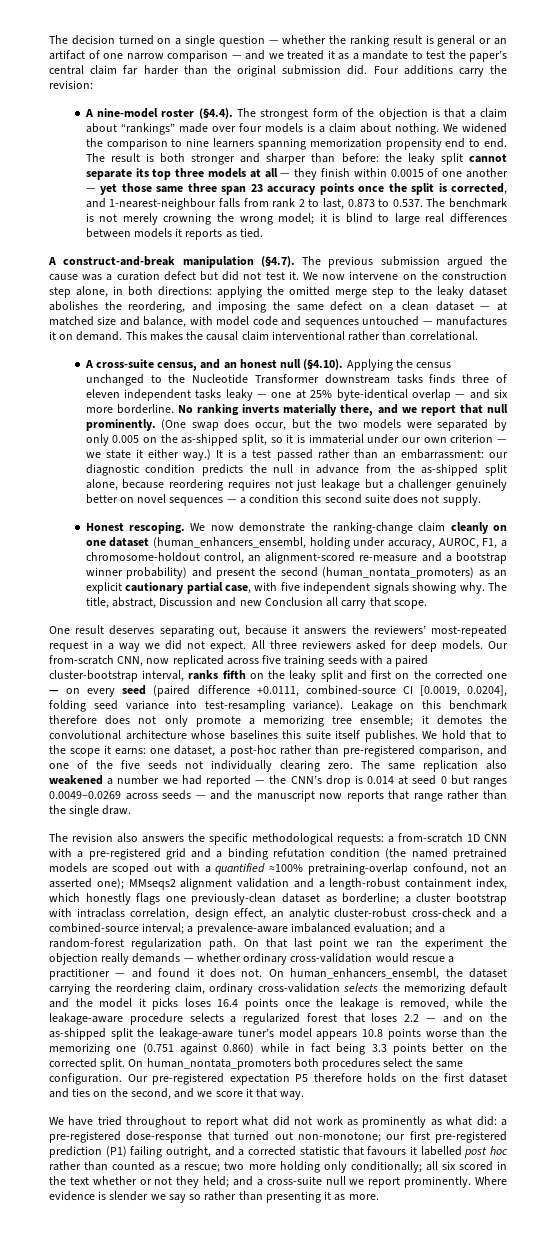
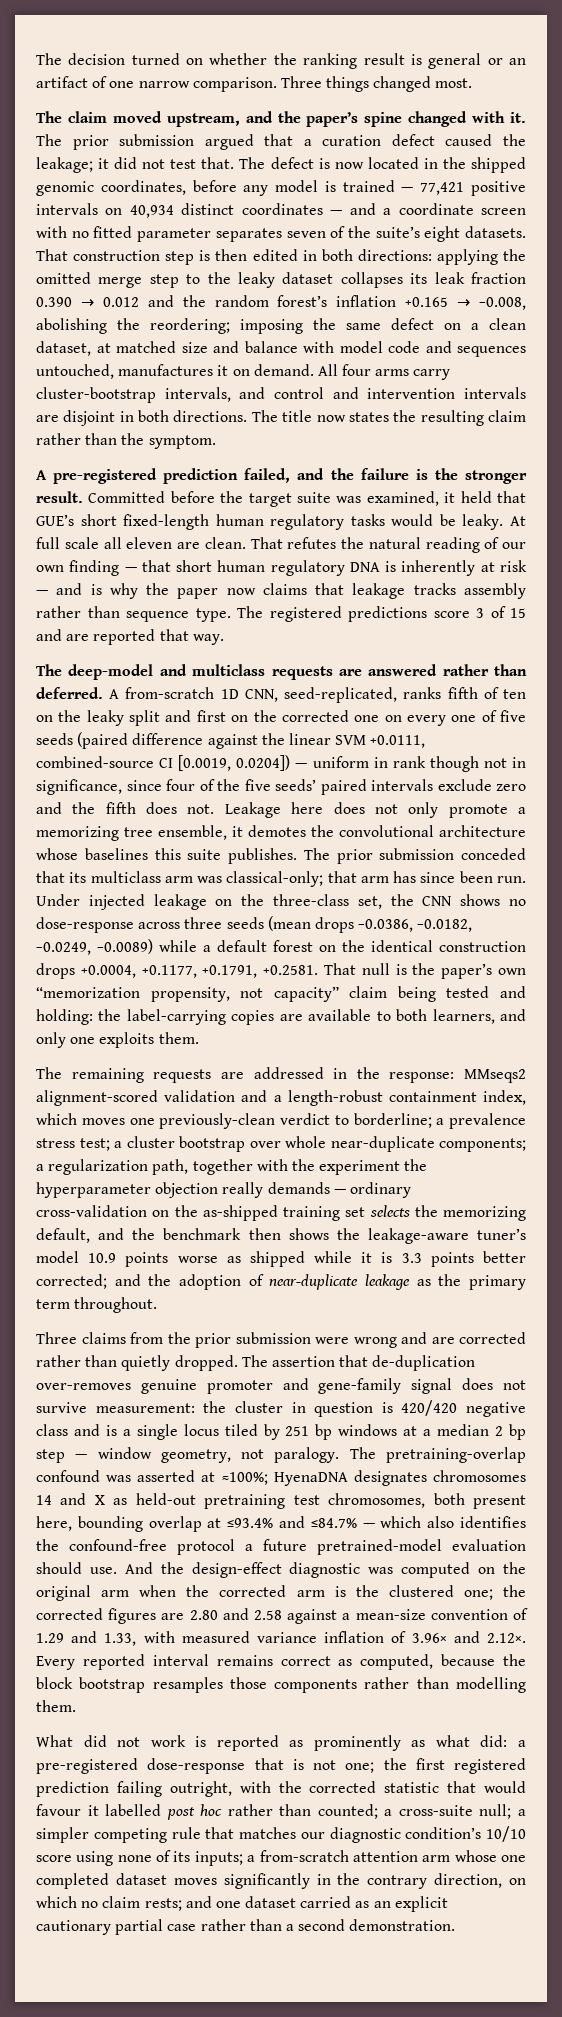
- The decision turned on a single question — whether the ranking result is general or an artifact of one narrow comparison — and we treated it as a mandate to test the paper’s central claim far harder than the original submission did. Four additions carry the revision:
- A nine-model roster (§4.4). The strongest form of the objection is that a claim about “rankings” made over four models is a claim about nothing. We widened the comparison to nine learners spanning memorization propensity end to end. The result is both stronger and sharper than before: the leaky split cannot separate its top three models at all — they finish within 0.0015 of one another — yet those same three span 23 accuracy points once the split is corrected, and 1-nearest-neighbour falls from rank 2 to last, 0.873 to 0.537. The benchmark is not merely crowning the wrong model; it is blind to large real differences between models it reports as tied.
- A construct-and-break manipulation (§4.7). The previous submission argued the cause was a curation defect but did not test it. We now intervene on the construction step alone, in both directions: applying the omitted merge step to the leaky dataset abolishes the reordering, and imposing the same defect on a clean dataset — at matched size and balance, with model code and sequences untouched — manufactures it on demand.
+ The decision turned on whether the ranking result is general or an artifact of one narrow comparison. Three things changed most.
+ The claim moved upstream, and the paper’s spine changed with it. The prior submission argued that a curation defect caused the leakage; it did not test that. The defect is now located in the shipped genomic coordinates, before any model is trained — 77,421 positive intervals on 40,934 distinct coordinates — and a coordinate screen with no fitted parameter separates seven of the suite’s eight datasets. That construction step is then edited in both directions: applying the omitted merge step to the leaky dataset collapses its leak fraction 0.390 → 0.012 and the random forest’s inflation +0.165 → −0.008, abolishing the reordering; imposing the same defect on a clean dataset, at matched size and balance with model code and sequences untouched, manufactures it on demand.
- This makes the causal claim interventional rather than correlational.
- A cross-suite census, and an honest null (§4.10). Applying the census unchanged to the Nucleotide Transformer downstream tasks finds three of eleven independent tasks leaky — one at 25% byte-identical overlap — and six more borderline. No ranking inverts materially there, and we report that null prominently. (One swap does occur, but the two models were separated by only 0.005 on the as-shipped split, so it is immaterial under our own criterion — we state it either way.) It is a test passed rather than an embarrassment: our diagnostic condition predicts the null in advance from the as-shipped split alone, because reordering requires not just leakage but a challenger genuinely better on novel sequences — a condition this second suite does not supply.
- Honest rescoping. We now demonstrate the ranking-change claim cleanly on one dataset (human_enhancers_ensembl, holding under accuracy, AUROC, F1, a chromosome-holdout control, an alignment-scored re-measure and a bootstrap winner probability) and present the second (human_nontata_promoters) as an explicit cautionary partial case, with five independent signals showing why. The title, abstract, Discussion and new Conclusion all carry that scope.
- One result deserves separating out, because it answers the reviewers’ most-repeated request in a way we did not expect. All three reviewers asked for deep models. Our from-scratch CNN, now replicated across five training seeds with a paired cluster-bootstrap interval, ranks fifth on the leaky split and first on the corrected one — on every seed (paired difference +0.0111, combined-source CI [0.0019, 0.0204], folding seed variance into test-resampling variance). Leakage on this benchmark therefore does not only promote a memorizing tree ensemble; it demotes the convolutional architecture whose baselines this suite itself publishes. We hold that to the scope it earns: one dataset, a post-hoc rather than pre-registered comparison, and one of the five seeds not individually clearing zero. The same replication also weakened a number we had reported — the CNN’s drop is 0.014 at seed 0 but ranges 0.0049–0.0269 across seeds — and the manuscript now reports that range rather than the single draw.
- The revision also answers the specific methodological requests: a from-scratch 1D CNN with a pre-registered grid and a binding refutation condition (the named pretrained models are scoped out with a quantified ≈100% pretraining-overlap confound, not an asserted one); MMseqs2 alignment validation and a length-robust containment index, which honestly flags one previously-clean dataset as borderline; a cluster bootstrap with intraclass correlation, design effect, an analytic cluster-robust cross-check and a combined-source interval; a prevalence-aware imbalanced evaluation; and a random-forest regularization path. On that last point we ran the experiment the objection really demands — whether ordinary cross-validation would rescue a practitioner — and found it does not. On human_enhancers_ensembl, the dataset carrying the reordering claim, ordinary cross-validation selects the memorizing default and the model it picks loses 16.4 points once the leakage is removed, while the leakage-aware procedure selects a regularized forest that loses 2.2 — and on the as-shipped split the leakage-aware tuner’s model appears 10.8 points worse than the memorizing one (0.751 against 0.860) while in fact being 3.3 points better on the corrected split. On human_nontata_promoters both procedures select the same configuration. Our pre-registered expectation P5 therefore holds on the first dataset and ties on the second, and we score it that way.
- We have tried throughout to report what did not work as prominently as what did:
+ All four arms carry cluster-bootstrap intervals, and control and intervention intervals are disjoint in both directions. The title now states the resulting claim rather than the symptom.
+ A pre-registered prediction failed, and the failure is the stronger result. Committed before the target suite was examined, it held that GUE’s short fixed-length human regulatory tasks would be leaky. At full scale all eleven are clean. That refutes the natural reading of our own finding — that short human regulatory DNA is inherently at risk — and is why the paper now claims that leakage tracks assembly rather than sequence type. The registered predictions score 3 of 15 and are reported that way.
+ The deep-model and multiclass requests are answered rather than deferred. A from-scratch 1D CNN, seed-replicated, ranks fifth of ten on the leaky split and first on the corrected one on every one of five seeds (paired difference against the linear SVM +0.0111, combined-source CI [0.0019, 0.0204]) — uniform in rank though not in significance, since four of the five seeds’ paired intervals exclude zero and the fifth does not. Leakage here does not only promote a memorizing tree ensemble, it demotes the convolutional architecture whose baselines this suite publishes. The prior submission conceded that its multiclass arm was classical-only; that arm has since been run. Under injected leakage on the three-class set, the CNN shows no dose-response across three seeds (mean drops −0.0386, −0.0182, −0.0249, −0.0089) while a default forest on the identical construction drops +0.0004, +0.1177, +0.1791, +0.2581. That null is the paper’s own “memorization propensity, not capacity” claim being tested and holding: the label-carrying copies are available to both learners, and only one exploits them.
+ The remaining requests are addressed in the response: MMseqs2 alignment-scored validation and a length-robust containment index, which moves one previously-clean verdict to borderline; a prevalence stress test; a cluster bootstrap over whole near-duplicate components; a regularization path, together with the experiment the hyperparameter objection really demands — ordinary cross-validation on the as-shipped training set selects the memorizing default, and the benchmark then shows the leakage-aware tuner’s model 10.9 points worse as shipped while it is 3.3 points better corrected; and the adoption of near-duplicate leakage as the primary term throughout.
+ Three claims from the prior submission were wrong and are corrected rather than quietly dropped. The assertion that de-duplication over-removes genuine promoter and gene-family signal does not survive measurement: the cluster in question is 420/420 negative class and is a single locus tiled by 251 bp windows at a median 2 bp step — window geometry, not paralogy. The pretraining-overlap confound was asserted at ≈100%; HyenaDNA designates chromosomes 14 and X as held-out pretraining test chromosomes, both present here, bounding overlap at ≤93.4% and ≤84.7% — which also identifies the confound-free protocol a future pretrained-model evaluation should use. And the design-effect diagnostic was computed on the original arm when the corrected arm is the clustered one; the corrected figures are 2.80 and 2.58 against a mean-size convention of 1.29 and 1.33, with measured variance inflation of 3.96× and 2.12×. Every reported interval remains correct as computed, because the block bootstrap resamples those components rather than modelling them.
+ What did not work is reported as prominently as what did:
- a pre-registered dose-response that turned out non-monotone; our first pre-registered prediction (P1) failing outright, and a corrected statistic that favours it labelled post hoc rather than counted as a rescue; two more holding only conditionally; all six scored in the text whether or not they held; and a cross-suite null we report prominently. Where evidence is slender we say so rather than presenting it as more.
+ a pre-registered dose-response that is not one; the first registered prediction failing outright, with the corrected statistic that would favour it labelled post hoc rather than counted; a cross-suite null; a simpler competing rule that matches our diagnostic condition’s 10/10 score using none of its inputs; a from-scratch attention arm whose one completed dataset moves significantly in the contrary direction, on which no claim rests; and one dataset carried as an explicit cautionary partial case rather than a second demonstration.

